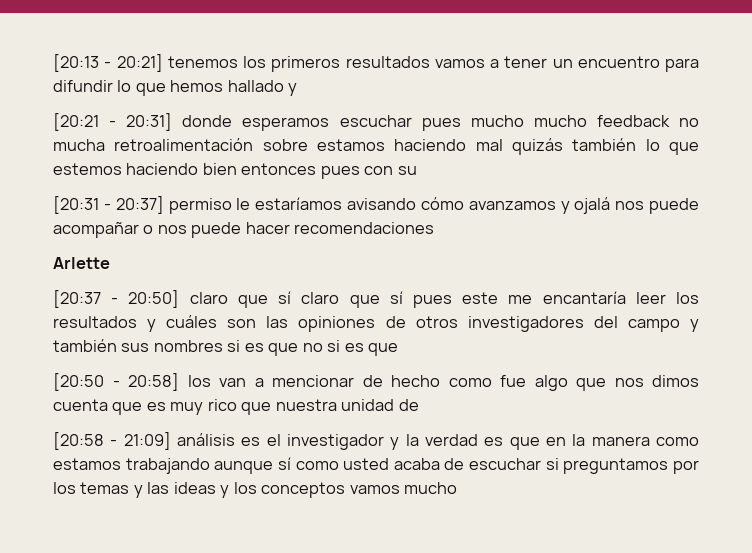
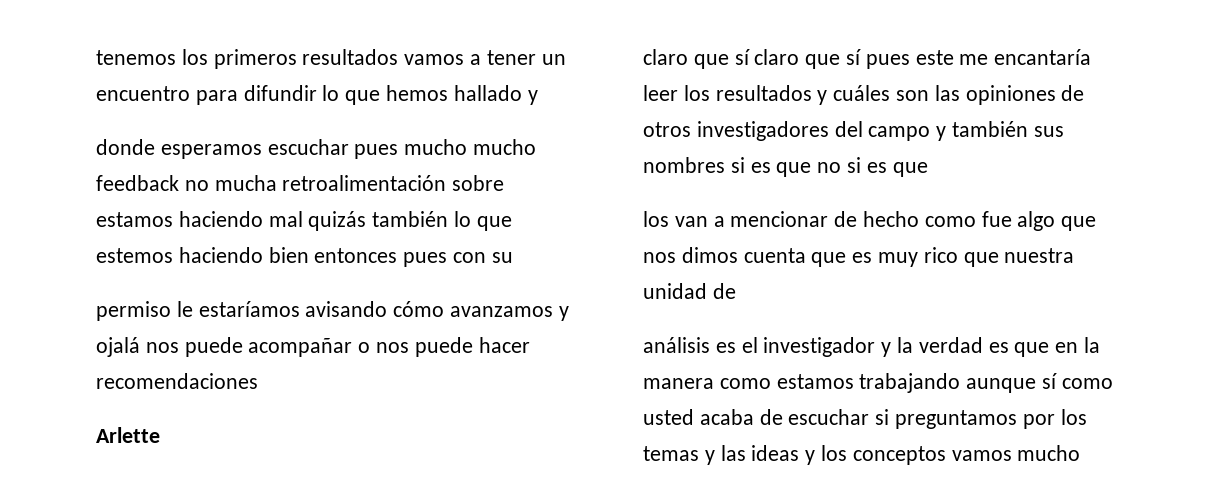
- [20:13 - 20:21] tenemos los primeros resultados vamos a tener un encuentro para difundir lo que hemos hallado y
+ tenemos los primeros resultados vamos a tener un encuentro para difundir lo que hemos hallado y
- [20:21 - 20:31] donde esperamos escuchar pues mucho mucho feedback no mucha retroalimentación sobre estamos haciendo mal quizás también lo que estemos haciendo bien entonces pues con su
+ donde esperamos escuchar pues mucho mucho feedback no mucha retroalimentación sobre estamos haciendo mal quizás también lo que estemos haciendo bien entonces pues con su
- [20:31 - 20:37] permiso le estaríamos avisando cómo avanzamos y ojalá nos puede acompañar o nos puede hacer recomendaciones
+ permiso le estaríamos avisando cómo avanzamos y ojalá nos puede acompañar o nos puede hacer recomendaciones
- [20:37 - 20:50] claro que sí claro que sí pues este me encantaría leer los resultados y cuáles son las opiniones de otros investigadores del campo y también sus nombres si es que no si es que
+ claro que sí claro que sí pues este me encantaría leer los resultados y cuáles son las opiniones de otros investigadores del campo y también sus nombres si es que no si es que
- [20:50 - 20:58] los van a mencionar de hecho como fue algo que nos dimos cuenta que es muy rico que nuestra unidad de
+ los van a mencionar de hecho como fue algo que nos dimos cuenta que es muy rico que nuestra unidad de
- [20:58 - 21:09] análisis es el investigador y la verdad es que en la manera como estamos trabajando aunque sí como usted acaba de escuchar si preguntamos por los temas y las ideas y los conceptos vamos mucho
+ análisis es el investigador y la verdad es que en la manera como estamos trabajando aunque sí como usted acaba de escuchar si preguntamos por los temas y las ideas y los conceptos vamos mucho

